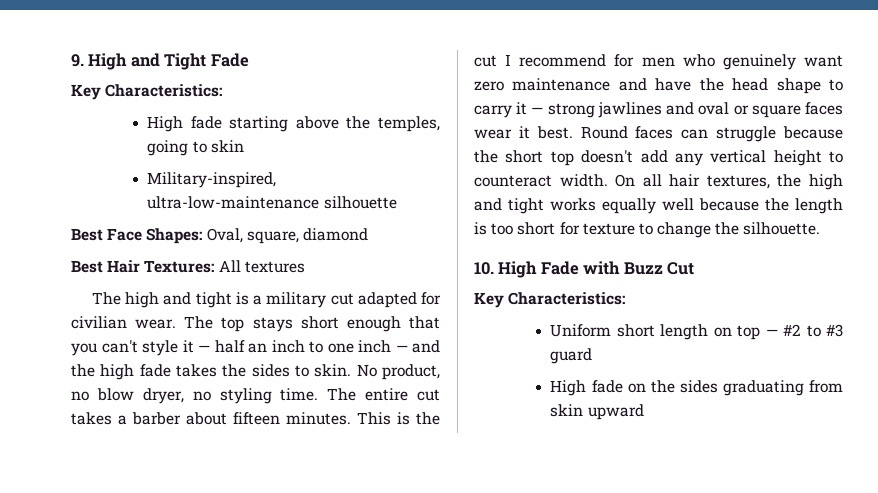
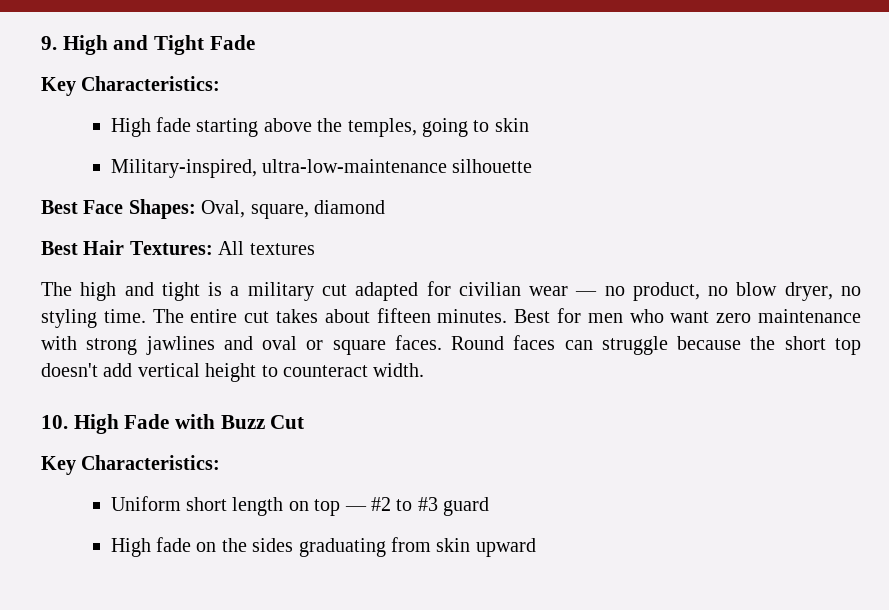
- The high and tight is a military cut adapted for civilian wear. The top stays short enough that you can't style it — half an inch to one inch — and the high fade takes the sides to skin. No product, no blow dryer, no styling time.
+ The high and tight is a military cut adapted for civilian wear — no product, no blow dryer, no styling time.
- The entire cut takes a barber about fifteen minutes.
+ The entire cut takes about fifteen minutes.
- This is the cut I recommend for men who genuinely want zero maintenance and have the head shape to carry it — strong jawlines and oval or square faces wear it best.
+ Best for men who want zero maintenance with strong jawlines and oval or square faces.
- Round faces can struggle because the short top doesn't add any vertical height to counteract width. On all hair textures, the high and tight works equally well because the length is too short for texture to change the silhouette.
+ Round faces can struggle because the short top doesn't add vertical height to counteract width.

